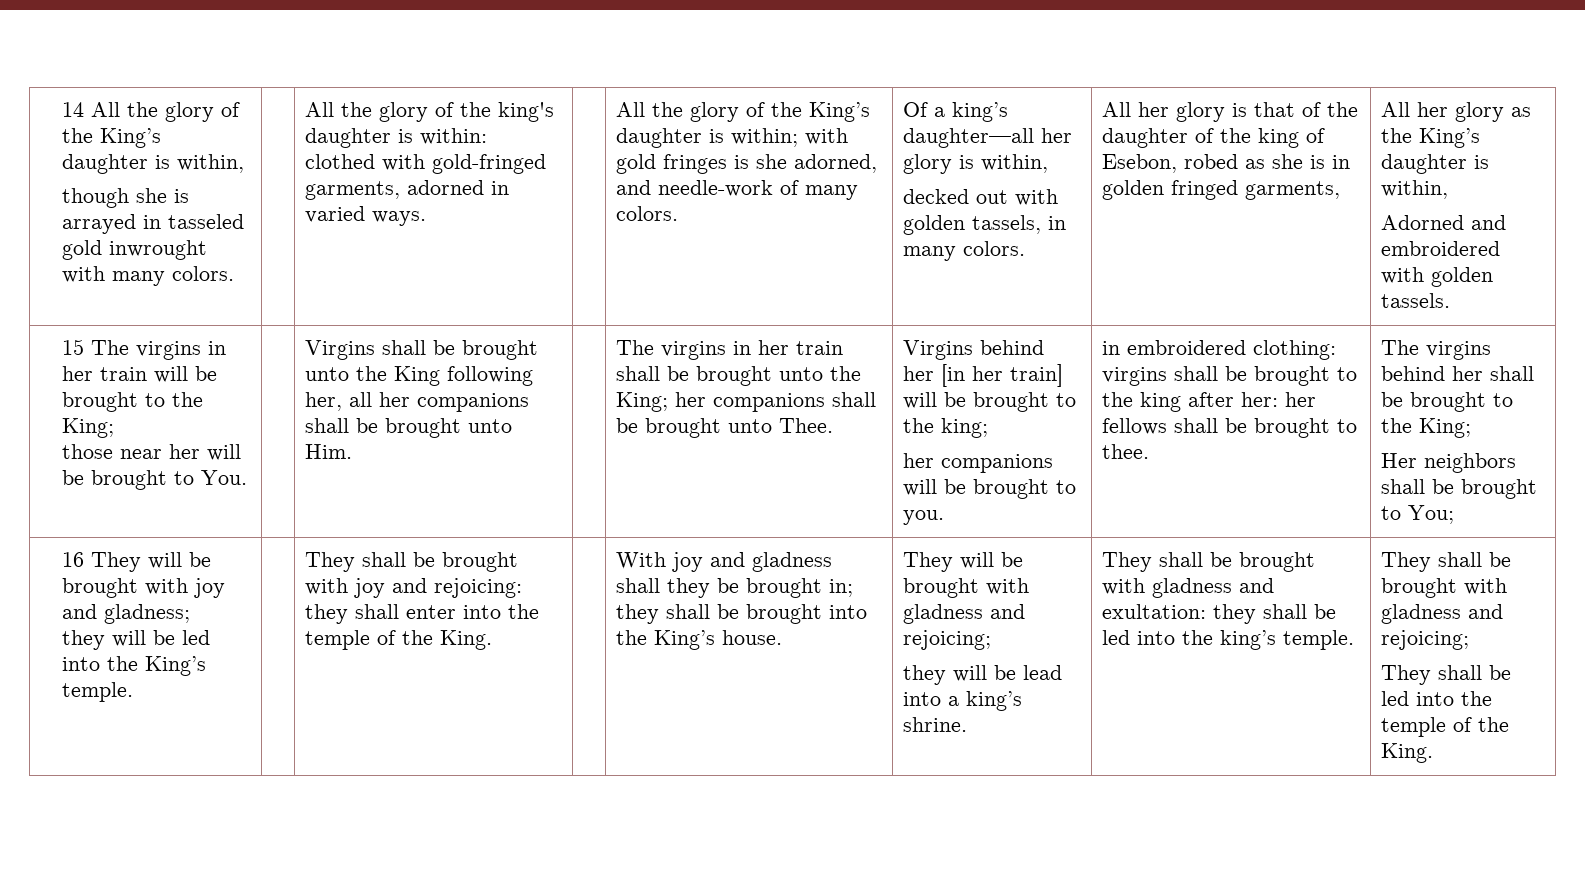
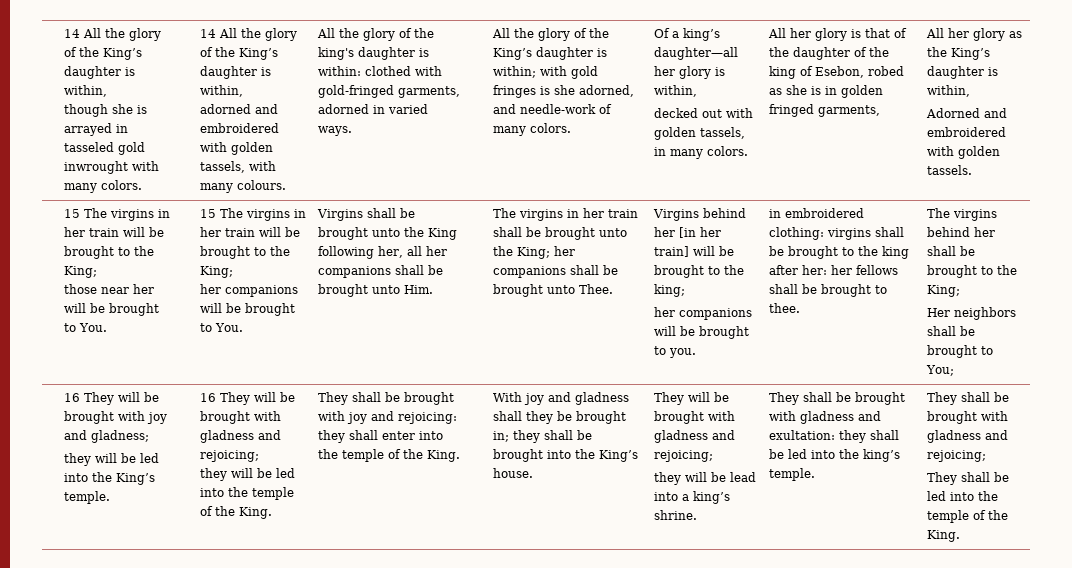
- though she is arrayed in tasseled gold inwrought with many colors.
+ though she is arrayed in tasseled gold inwrought with many colors. | 14 All the glory of the King’s daughter is within,
+ adorned and embroidered with golden tassels, with many colours.
- those near her will be brought to You.
+ those near her will be brought to You. | 15 The virgins in her train will be brought to the King;
+ her companions will be brought to You.
+ 16 They will be brought with gladness and rejoicing;
+ they will be led into the temple of the King.

